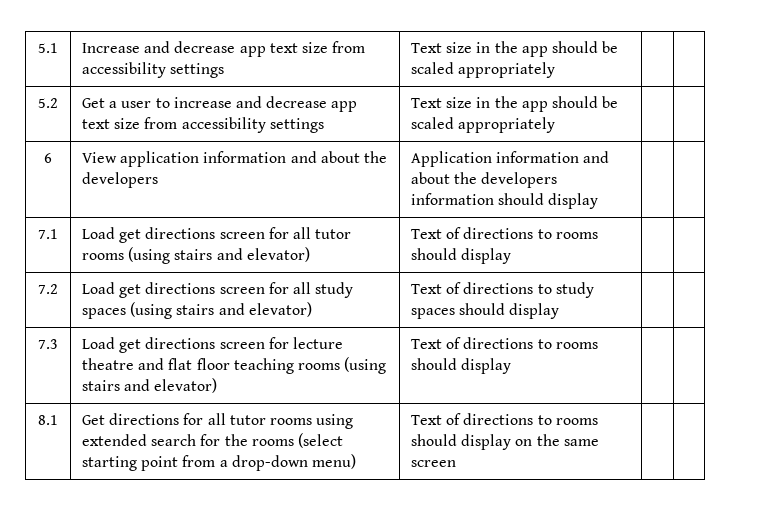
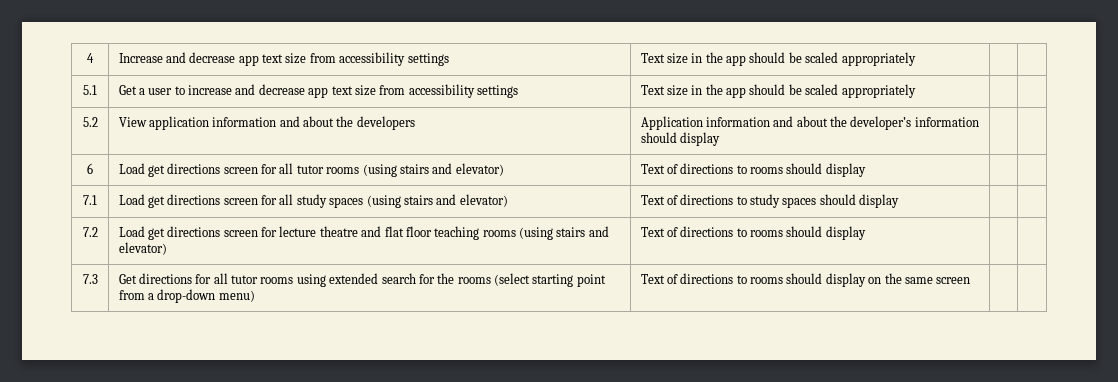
- 5.1 | Increase and decrease app text size from accessibility settings | Text size in the app should be scaled appropriately | |
+ 4 | Increase and decrease app text size from accessibility settings | Text size in the app should be scaled appropriately | |
- 5.2 | Get a user to increase and decrease app text size from accessibility settings | Text size in the app should be scaled appropriately | |
+ 5.1 | Get a user to increase and decrease app text size from accessibility settings | Text size in the app should be scaled appropriately | |
- 6 | View application information and about the developers | Application information and about the developers information should display | |
+ 5.2 | View application information and about the developers | Application information and about the developer’s information should display | |
- 7.1 | Load get directions screen for all tutor rooms (using stairs and elevator) | Text of directions to rooms should display | |
+ 6 | Load get directions screen for all tutor rooms (using stairs and elevator) | Text of directions to rooms should display | |
- 7.2 | Load get directions screen for all study spaces (using stairs and elevator) | Text of directions to study spaces should display | |
+ 7.1 | Load get directions screen for all study spaces (using stairs and elevator) | Text of directions to study spaces should display | |
- 7.3 | Load get directions screen for lecture theatre and flat floor teaching rooms (using stairs and elevator) | Text of directions to rooms should display | |
+ 7.2 | Load get directions screen for lecture theatre and flat floor teaching rooms (using stairs and elevator) | Text of directions to rooms should display | |
- 8.1 | Get directions for all tutor rooms using extended search for the rooms (select starting point from a drop-down menu) | Text of directions to rooms should display on the same screen | |
+ 7.3 | Get directions for all tutor rooms using extended search for the rooms (select starting point from a drop-down menu) | Text of directions to rooms should display on the same screen | |

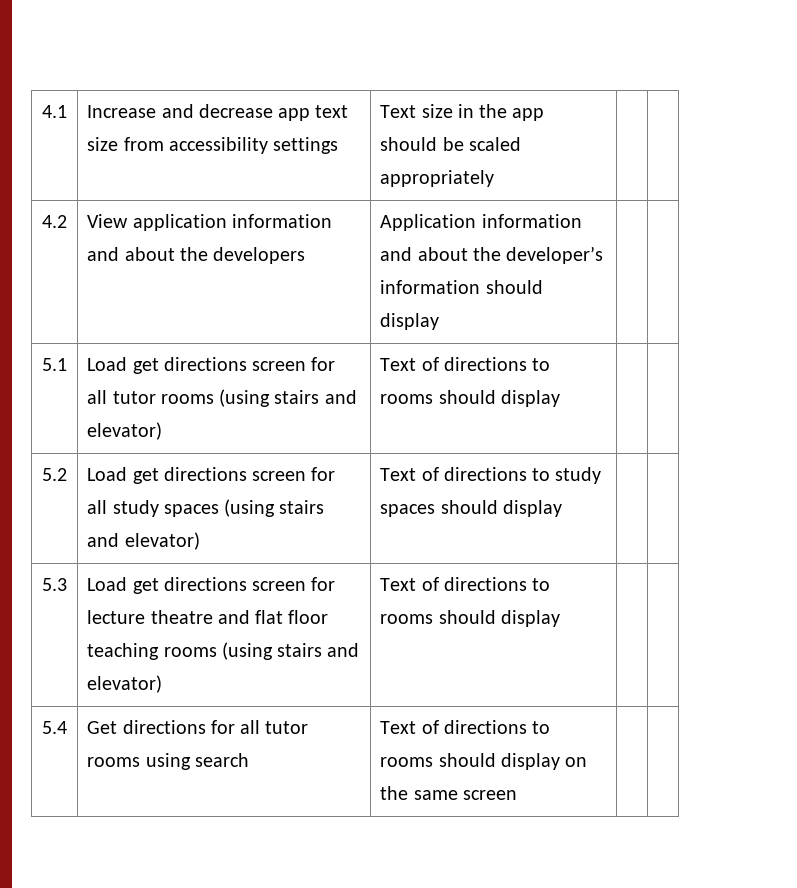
- 4 | Increase and decrease app text size from accessibility settings | Text size in the app should be scaled appropriately | |
+ 4.1 | Increase and decrease app text size from accessibility settings | Text size in the app should be scaled appropriately | |
- 5.1 | Get a user to increase and decrease app text size from accessibility settings | Text size in the app should be scaled appropriately | |
- 5.2 | View application information and about the developers | Application information and about the developer’s information should display | |
+ 4.2 | View application information and about the developers | Application information and about the developer’s information should display | |
- 6 | Load get directions screen for all tutor rooms (using stairs and elevator) | Text of directions to rooms should display | |
+ 5.1 | Load get directions screen for all tutor rooms (using stairs and elevator) | Text of directions to rooms should display | |
- 7.1 | Load get directions screen for all study spaces (using stairs and elevator) | Text of directions to study spaces should display | |
+ 5.2 | Load get directions screen for all study spaces (using stairs and elevator) | Text of directions to study spaces should display | |
- 7.2 | Load get directions screen for lecture theatre and flat floor teaching rooms (using stairs and elevator) | Text of directions to rooms should display | |
+ 5.3 | Load get directions screen for lecture theatre and flat floor teaching rooms (using stairs and elevator) | Text of directions to rooms should display | |
- 7.3 | Get directions for all tutor rooms using extended search for the rooms (select starting point from a drop-down menu) | Text of directions to rooms should display on the same screen | |
+ 5.4 | Get directions for all tutor rooms using search | Text of directions to rooms should display on the same screen | |

